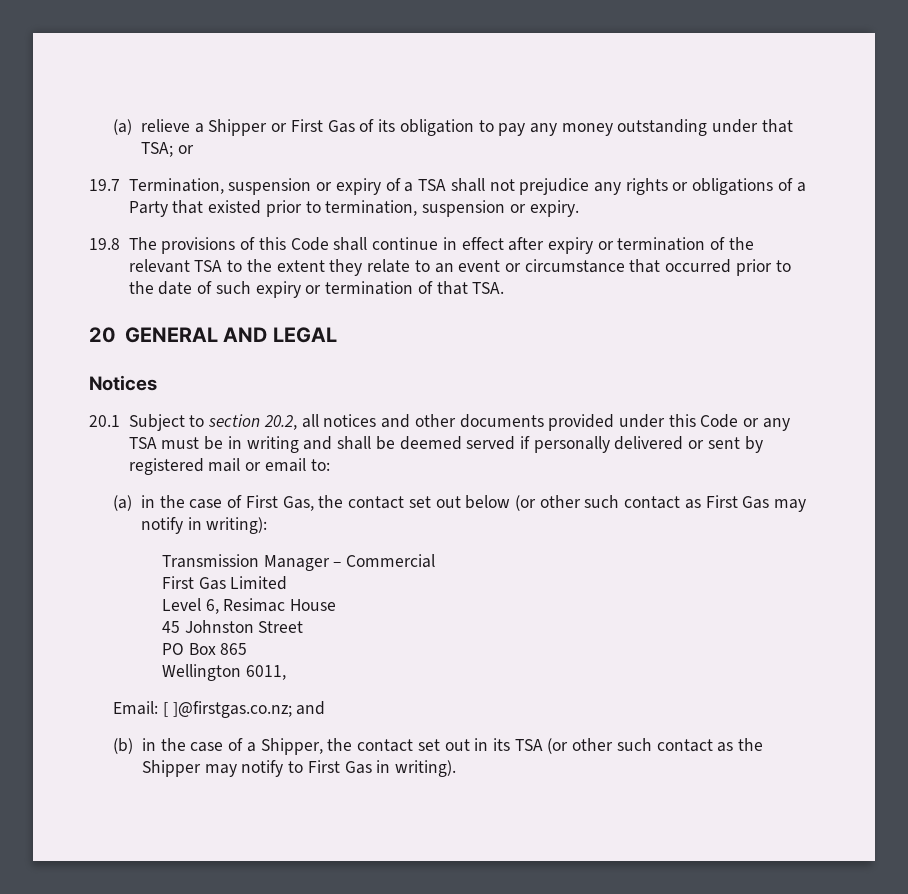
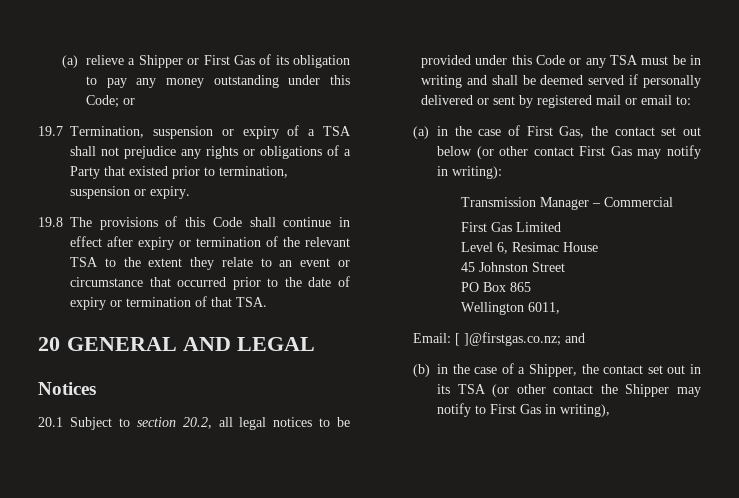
- (a) relieve a Shipper or First Gas of its obligation to pay any money outstanding under that TSA; or
+ (a) relieve a Shipper or First Gas of its obligation to pay any money outstanding under this Code; or
- 19.8 The provisions of this Code shall continue in effect after expiry or termination of the relevant TSA to the extent they relate to an event or circumstance that occurred prior to the date of such expiry or termination of that TSA.
+ 19.8 The provisions of this Code shall continue in effect after expiry or termination of the relevant TSA to the extent they relate to an event or circumstance that occurred prior to the date of expiry or termination of that TSA.
- 20.1 Subject to section 20.2, all notices and other documents provided under this Code or any TSA must be in writing and shall be deemed served if personally delivered or sent by registered mail or email to:
+ 20.1 Subject to section 20.2, all legal notices to be provided under this Code or any TSA must be in writing and shall be deemed served if personally delivered or sent by registered mail or email to:
- (a) in the case of First Gas, the contact set out below (or other such contact as First Gas may notify in writing):
+ (a) in the case of First Gas, the contact set out below (or other contact First Gas may notify in writing):
- (b) in the case of a Shipper, the contact set out in its TSA (or other such contact as the Shipper may notify to First Gas in writing).
+ (b) in the case of a Shipper, the contact set out in its TSA (or other contact the Shipper may notify to First Gas in writing),

